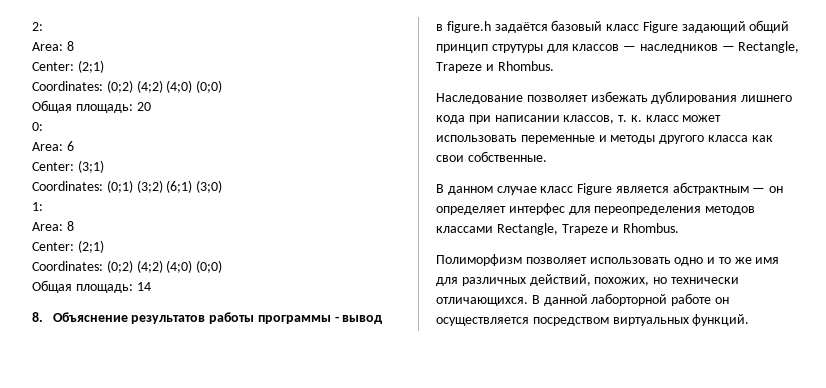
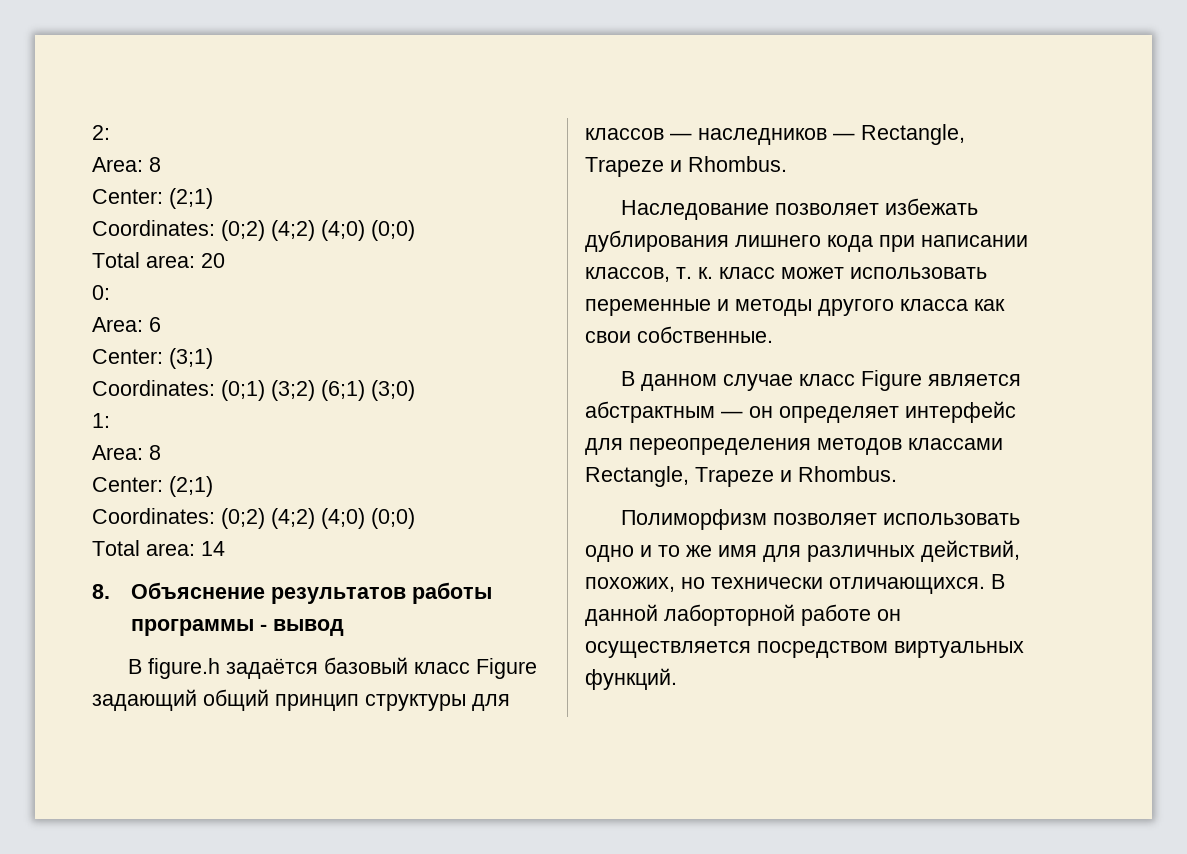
- Общая площадь: 20
+ Total area: 20
- Общая площадь: 14
+ Total area: 14
- в figure.h задаётся базовый класс Figure задающий общий принцип струтуры для классов — наследников — Rectangle, Trapeze и Rhombus.
+ В figure.h задаётся базовый класс Figure задающий общий принцип структуры для классов — наследников — Rectangle, Trapeze и Rhombus.
- В данном случае класс Figure является абстрактным — он определяет интерфес для переопределения методов классами Rectangle, Trapeze и Rhombus.
+ В данном случае класс Figure является абстрактным — он определяет интерфейс для переопределения методов классами Rectangle, Trapeze и Rhombus.

